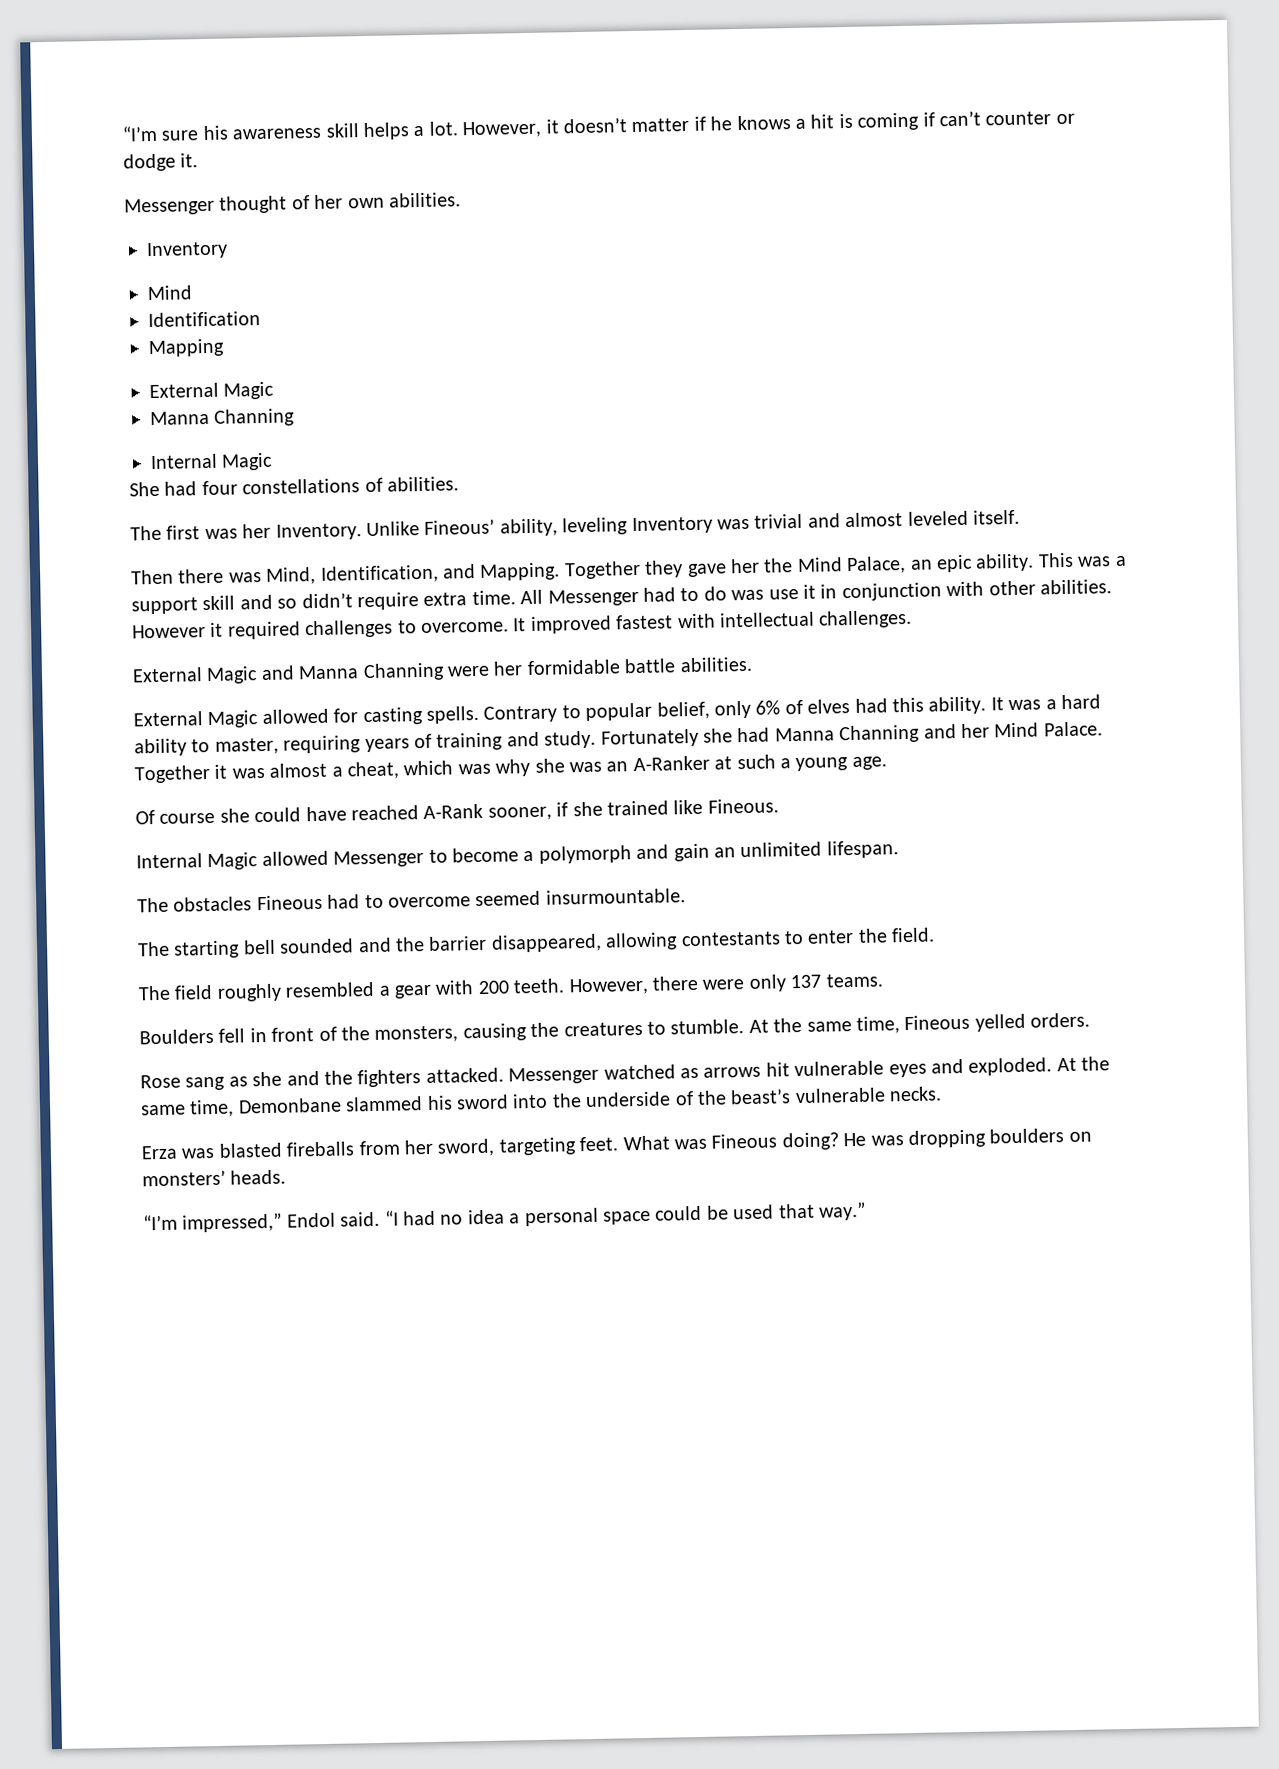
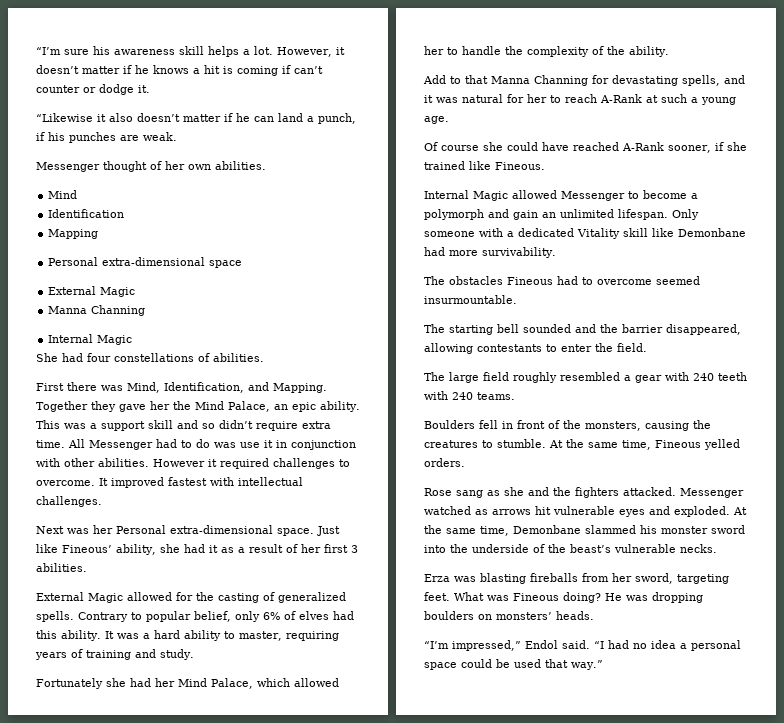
+ “Likewise it also doesn’t matter if he can land a punch, if his punches are weak.
  Messenger thought of her own abilities.
- Inventory
+ Personal extra-dimensional space
- The first was her Inventory. Unlike Fineous’ ability, leveling Inventory was trivial and almost leveled itself.
- Then there was Mind, Identification, and Mapping.
+ First there was Mind, Identification, and Mapping.
- External Magic and Manna Channing were her formidable battle abilities.
+ Next was her Personal extra-dimensional space. Just like Fineous’ ability, she had it as a result of her first 3 abilities.
- External Magic allowed for casting spells.
+ External Magic allowed for the casting of generalized spells.
- It was a hard ability to master, requiring years of training and study. Fortunately she had Manna Channing and her Mind Palace. Together it was almost a cheat, which was why she was an A-Ranker at such a young age.
+ It was a hard ability to master, requiring years of training and study.
+ Fortunately she had her Mind Palace, which allowed her to handle the complexity of the ability.
+ Add to that Manna Channing for devastating spells, and it was natural for her to reach A-Rank at such a young age.
+ Only someone with a dedicated Vitality skill like Demonbane had more survivability.
- The field roughly resembled a gear with 200 teeth. However, there were only 137 teams.
+ The large field roughly resembled a gear with 240 teeth with 240 teams.
- At the same time, Demonbane slammed his sword into the underside of the beast’s vulnerable necks.
+ At the same time, Demonbane slammed his monster sword into the underside of the beast’s vulnerable necks.
- Erza was blasted fireballs from her sword, targeting feet.
+ Erza was blasting fireballs from her sword, targeting feet.

